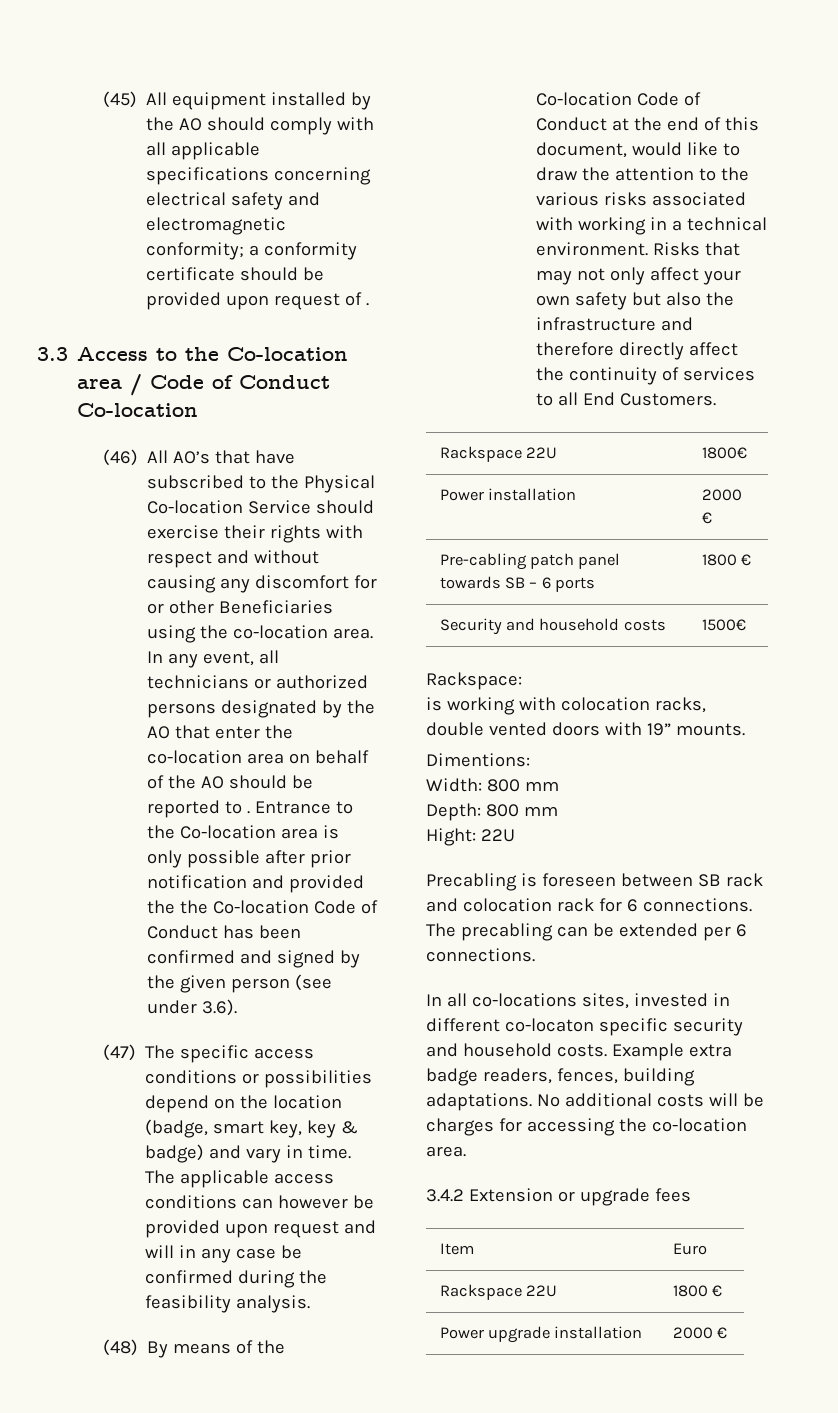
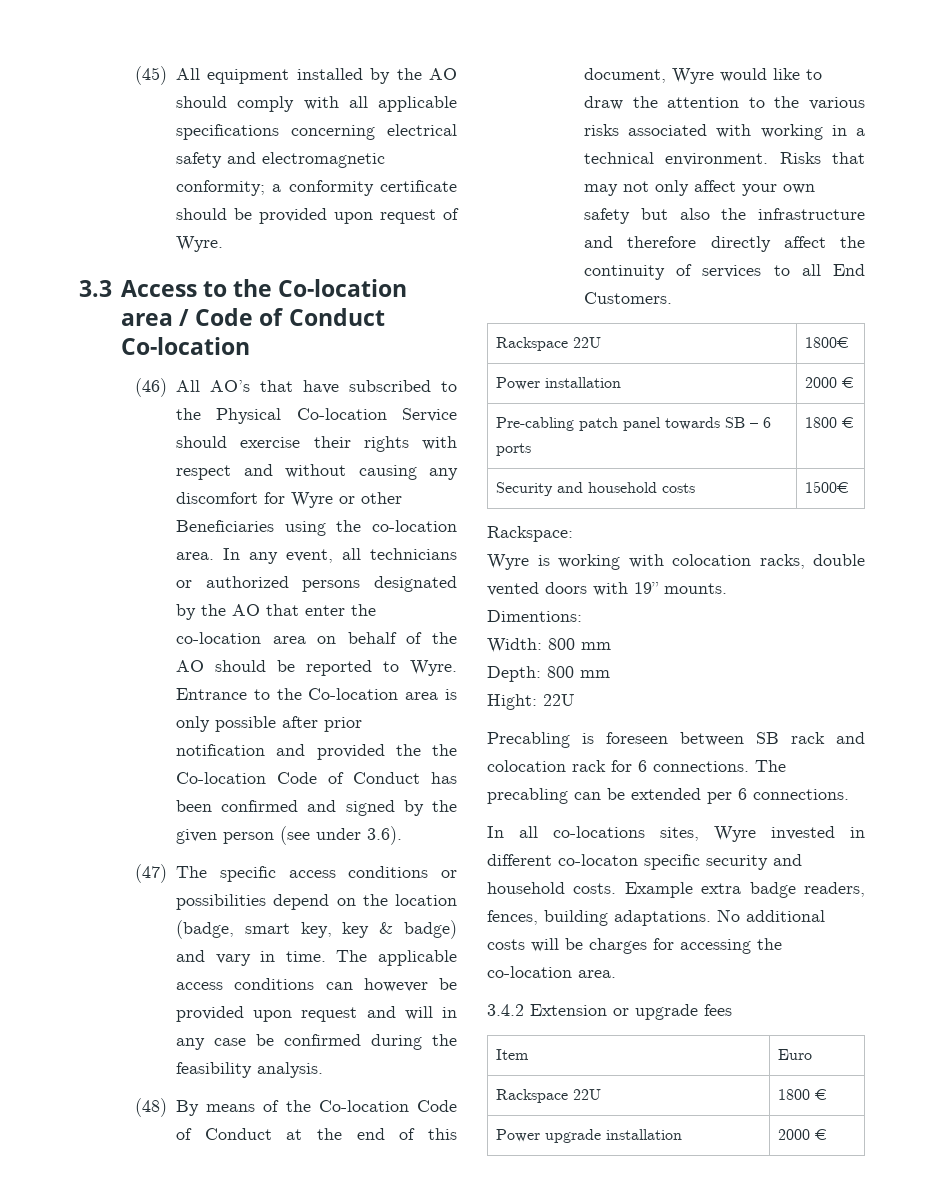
- (45) All equipment installed by the AO should comply with all applicable specifications concerning electrical safety and electromagnetic conformity; a conformity certificate should be provided upon request of .
+ (45) All equipment installed by the AO should comply with all applicable specifications concerning electrical safety and electromagnetic conformity; a conformity certificate should be provided upon request of Wyre.
- (46) All AO’s that have subscribed to the Physical Co-location Service should exercise their rights with respect and without causing any discomfort for or other Beneficiaries using the co-location area.
+ (46) All AO’s that have subscribed to the Physical Co-location Service should exercise their rights with respect and without causing any discomfort for Wyre or other Beneficiaries using the co-location area.
- In any event, all technicians or authorized persons designated by the AO that enter the co-location area on behalf of the AO should be reported to .
+ In any event, all technicians or authorized persons designated by the AO that enter the co-location area on behalf of the AO should be reported to Wyre.
- (48) By means of the Co-location Code of Conduct at the end of this document, would like to draw the attention to the various risks associated with working in a technical environment.
+ (48) By means of the Co-location Code of Conduct at the end of this document, Wyre would like to draw the attention to the various risks associated with working in a technical environment.
- is working with colocation racks, double vented doors with 19” mounts.
+ Wyre is working with colocation racks, double vented doors with 19” mounts.
- In all co-locations sites, invested in different co-locaton specific security and household costs.
+ In all co-locations sites, Wyre invested in different co-locaton specific security and household costs.

